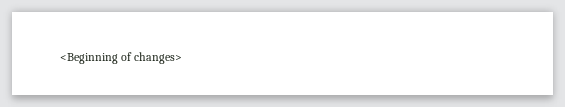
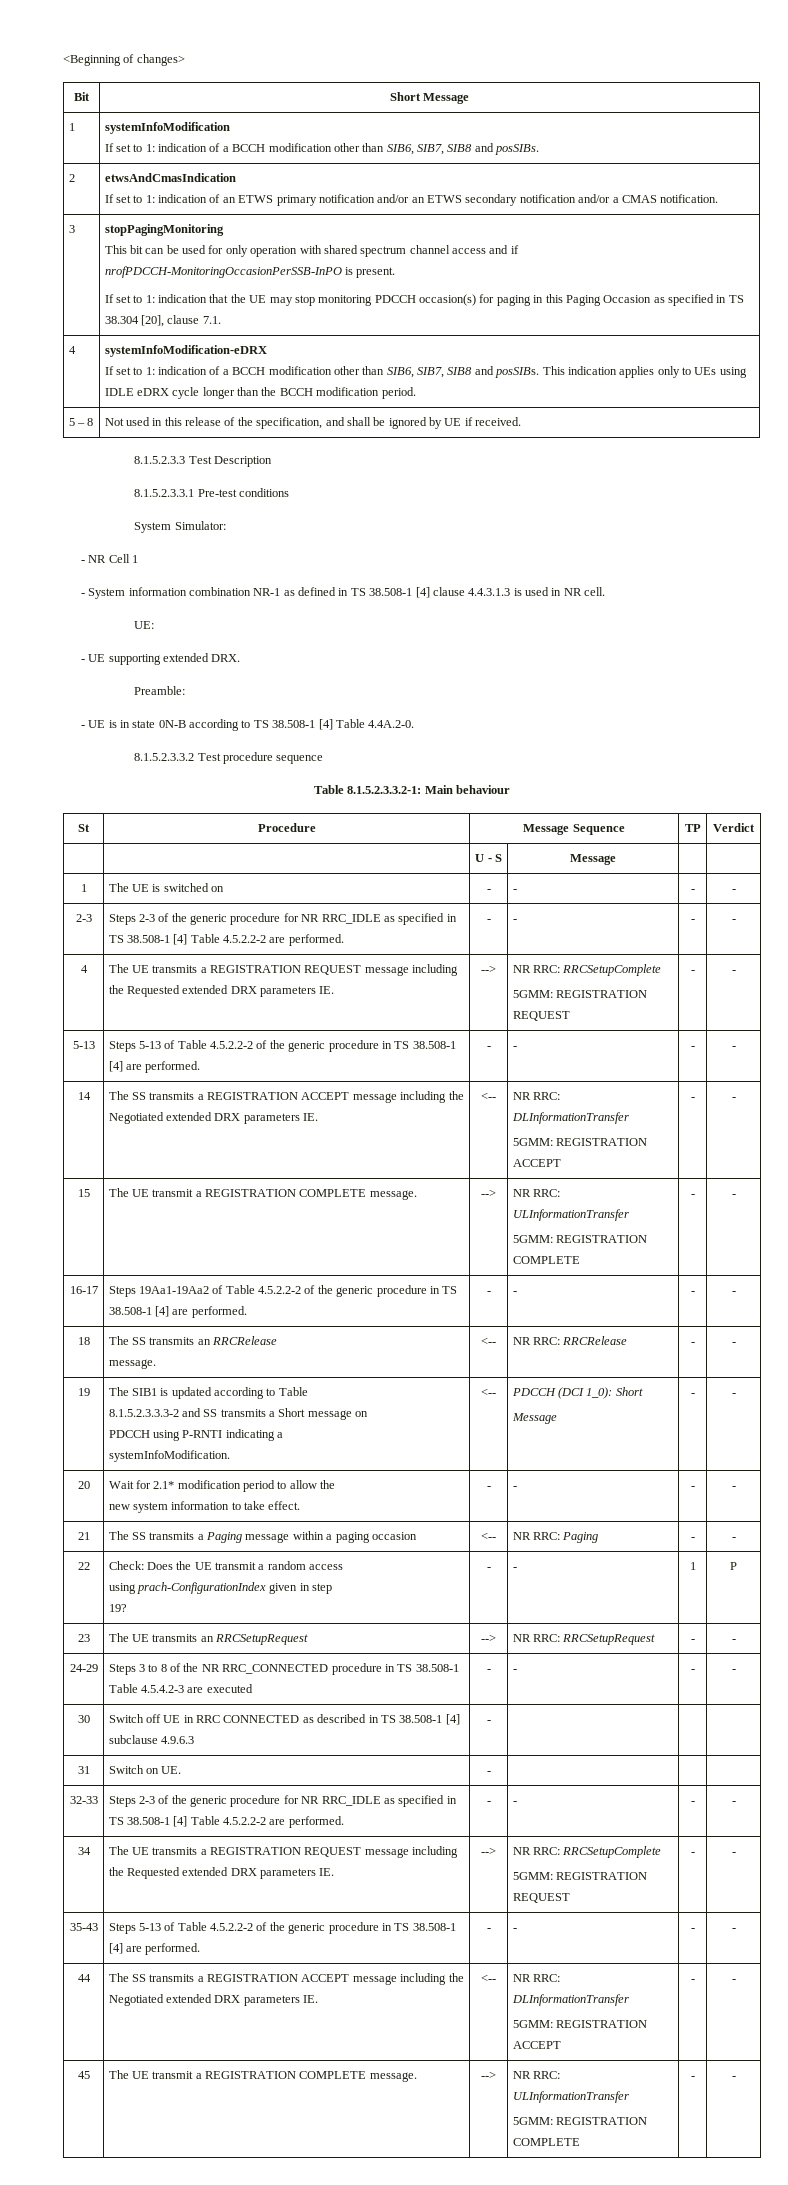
+ Bit | Short Message
+ 1 | systemInfoModification
+ If set to 1: indication of a BCCH modification other than SIB6, SIB7, SIB8 and posSIBs.
+ 2 | etwsAndCmasIndication
+ If set to 1: indication of an ETWS primary notification and/or an ETWS secondary notification and/or a CMAS notification.
+ 3 | stopPagingMonitoring
+ This bit can be used for only operation with shared spectrum channel access and if nrofPDCCH-MonitoringOccasionPerSSB-InPO is present.
+ If set to 1: indication that the UE may stop monitoring PDCCH occasion(s) for paging in this Paging Occasion as specified in TS 38.304 [20], clause 7.1.
+ 4 | systemInfoModification-eDRX
+ If set to 1: indication of a BCCH modification other than SIB6, SIB7, SIB8 and posSIBs. This indication applies only to UEs using IDLE eDRX cycle longer than the BCCH modification period.
+ 5 – 8 | Not used in this release of the specification, and shall be ignored by UE if received.
+ 8.1.5.2.3.3 Test Description
+ 8.1.5.2.3.3.1 Pre-test conditions
+ System Simulator:
+ - NR Cell 1
+ - System information combination NR-1 as defined in TS 38.508-1 [4] clause 4.4.3.1.3 is used in NR cell.
+ UE:
+ - UE supporting extended DRX.
+ Preamble:
+ - UE is in state 0N-B according to TS 38.508-1 [4] Table 4.4A.2-0.
+ 8.1.5.2.3.3.2 Test procedure sequence
+ Table 8.1.5.2.3.3.2-1: Main behaviour
+ St | Procedure | Message Sequence | TP | Verdict
+ | | U - S | Message | |
+ 1 | The UE is switched on | - | - | - | -
+ 2-3 | Steps 2-3 of the generic procedure for NR RRC_IDLE as specified in TS 38.508-1 [4] Table 4.5.2.2-2 are performed. | - | - | - | -
+ 4 | The UE transmits a REGISTRATION REQUEST message including the Requested extended DRX parameters IE. | --> | NR RRC: RRCSetupComplete
+ 5GMM: REGISTRATION REQUEST | - | -
+ 5-13 | Steps 5-13 of Table 4.5.2.2-2 of the generic procedure in TS 38.508-1 [4] are performed. | - | - | - | -
+ 14 | The SS transmits a REGISTRATION ACCEPT message including the Negotiated extended DRX parameters IE. | <-- | NR RRC: DLInformationTransfer
+ 5GMM: REGISTRATION ACCEPT | - | -
+ 15 | The UE transmit a REGISTRATION COMPLETE message. | --> | NR RRC: ULInformationTransfer
+ 5GMM: REGISTRATION COMPLETE | - | -
+ 16-17 | Steps 19Aa1-19Aa2 of Table 4.5.2.2-2 of the generic procedure in TS 38.508-1 [4] are performed. | - | - | - | -
+ 18 | The SS transmits an RRCRelease
+ message. | <-- | NR RRC: RRCRelease | - | -
+ 19 | The SIB1 is updated according to Table
+ 8.1.5.2.3.3.3-2 and SS transmits a Short message on
+ PDCCH using P-RNTI indicating a
+ systemInfoModification. | <-- | PDCCH (DCI 1_0): Short
+ Message | - | -
+ 20 | Wait for 2.1* modification period to allow the
+ new system information to take effect. | - | - | - | -
+ 21 | The SS transmits a Paging message within a paging occasion | <-- | NR RRC: Paging | - | -
+ 22 | Check: Does the UE transmit a random access
+ using prach-ConfigurationIndex given in step
+ 19? | - | - | 1 | P
+ 23 | The UE transmits an RRCSetupRequest | --> | NR RRC: RRCSetupRequest | - | -
+ 24-29 | Steps 3 to 8 of the NR RRC_CONNECTED procedure in TS 38.508-1 Table 4.5.4.2-3 are executed | - | - | - | -
+ 30 | Switch off UE in RRC CONNECTED as described in TS 38.508-1 [4] subclause 4.9.6.3 | - | | |
+ 31 | Switch on UE. | - | | |
+ 32-33 | Steps 2-3 of the generic procedure for NR RRC_IDLE as specified in TS 38.508-1 [4] Table 4.5.2.2-2 are performed. | - | - | - | -
+ 34 | The UE transmits a REGISTRATION REQUEST message including the Requested extended DRX parameters IE. | --> | NR RRC: RRCSetupComplete
+ 5GMM: REGISTRATION REQUEST | - | -
+ 35-43 | Steps 5-13 of Table 4.5.2.2-2 of the generic procedure in TS 38.508-1 [4] are performed. | - | - | - | -
+ 44 | The SS transmits a REGISTRATION ACCEPT message including the Negotiated extended DRX parameters IE. | <-- | NR RRC: DLInformationTransfer
+ 5GMM: REGISTRATION ACCEPT | - | -
+ 45 | The UE transmit a REGISTRATION COMPLETE message. | --> | NR RRC: ULInformationTransfer
+ 5GMM: REGISTRATION COMPLETE | - | -

